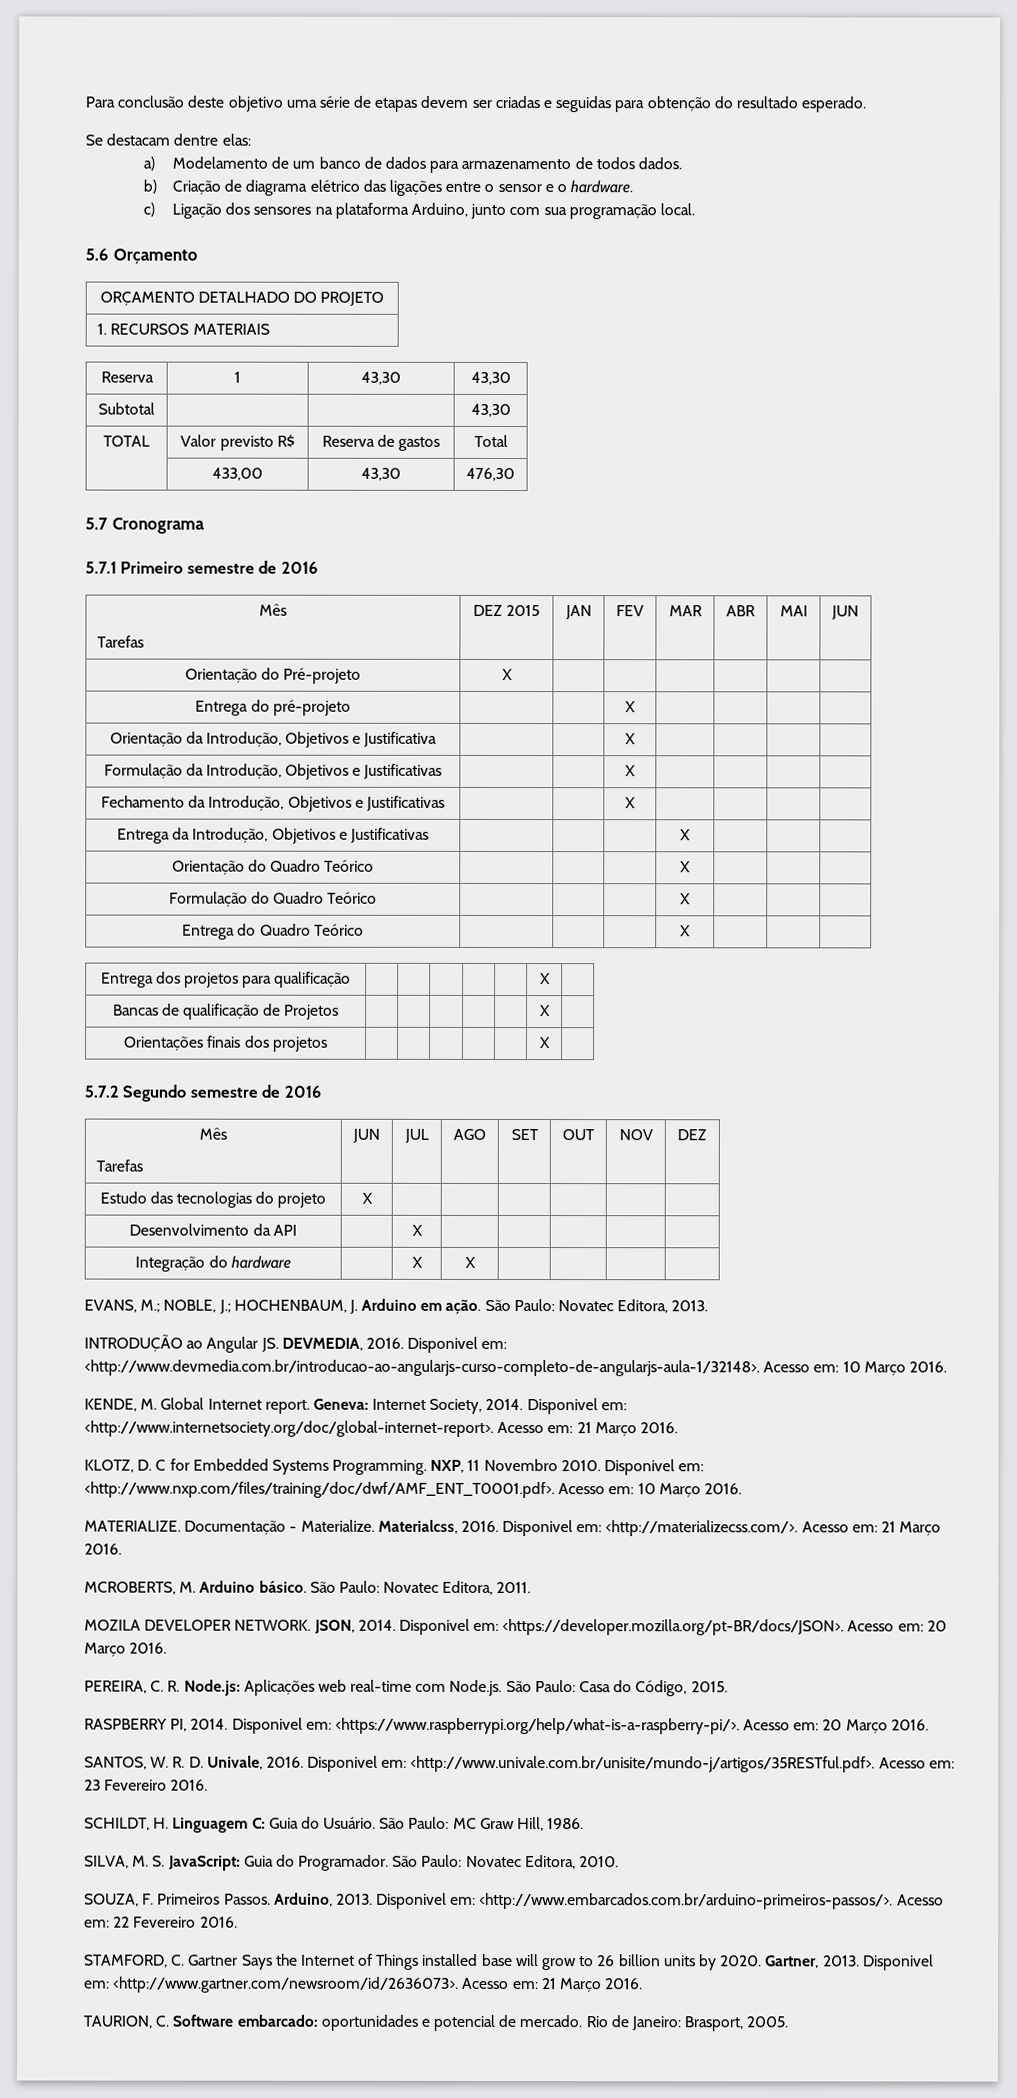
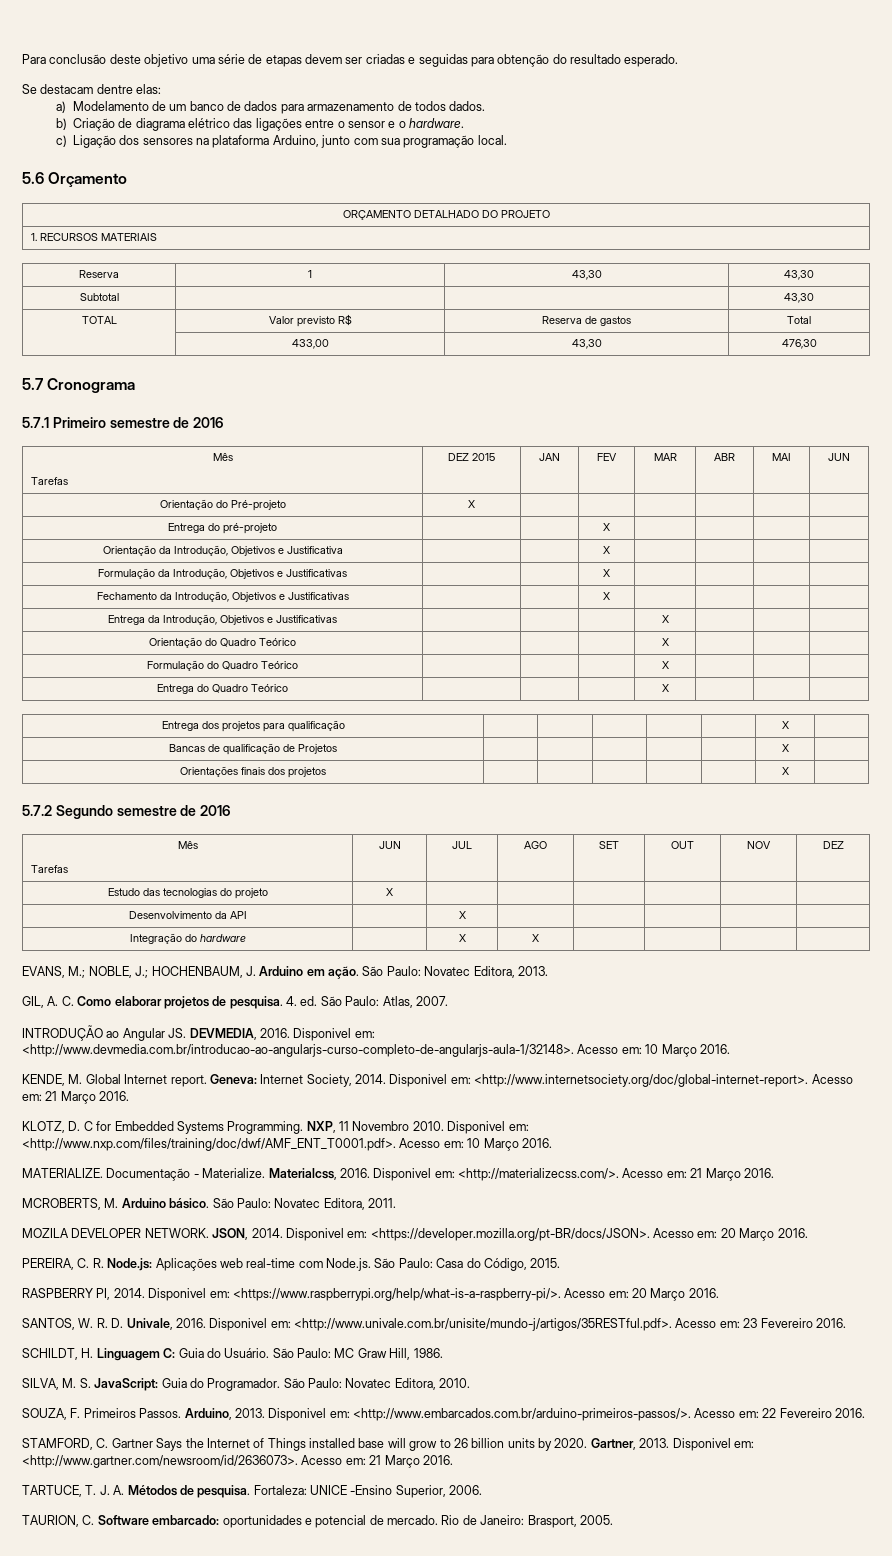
+ GIL, A. C. Como elaborar projetos de pesquisa. 4. ed. São Paulo: Atlas, 2007.
+ TARTUCE, T. J. A. Métodos de pesquisa. Fortaleza: UNICE -Ensino Superior, 2006.

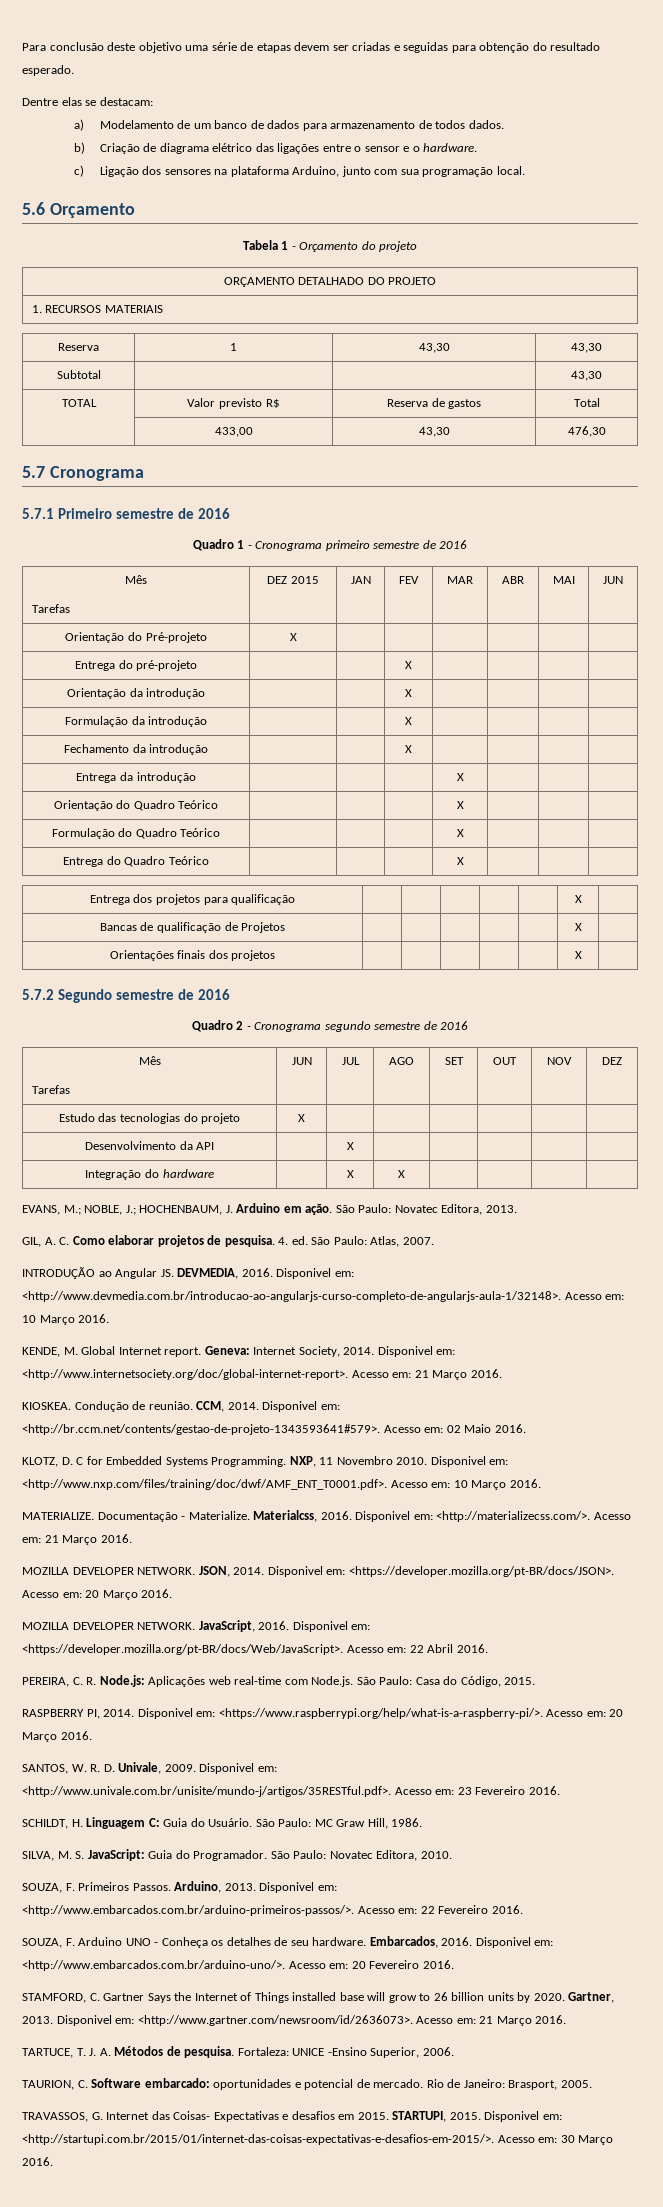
- Se destacam dentre elas:
+ Dentre elas se destacam:
+ Tabela 1 - Orçamento do projeto
+ Quadro 1 - Cronograma primeiro semestre de 2016
- Orientação da Introdução, Objetivos e Justificativa | | | X | | | |
+ Orientação da introdução | | | X | | | |
- Formulação da Introdução, Objetivos e Justificativas | | | X | | | |
+ Formulação da introdução | | | X | | | |
- Fechamento da Introdução, Objetivos e Justificativas | | | X | | | |
+ Fechamento da introdução | | | X | | | |
- Entrega da Introdução, Objetivos e Justificativas | | | | X | | |
+ Entrega da introdução | | | | X | | |
+ Quadro 2 - Cronograma segundo semestre de 2016
+ KIOSKEA. Condução de reunião. CCM, 2014. Disponivel em: <http://br.ccm.net/contents/gestao-de-projeto-1343593641#579>. Acesso em: 02 Maio 2016.
  Disponivel em: <http://materializecss.com/>. Acesso em: 21 Março 2016.
- MCROBERTS, M. Arduino básico. São Paulo: Novatec Editora, 2011.
- MOZILA DEVELOPER NETWORK.
+ MOZILLA DEVELOPER NETWORK.
+ MOZILLA DEVELOPER NETWORK. JavaScript, 2016. Disponivel em: <https://developer.mozilla.org/pt-BR/docs/Web/JavaScript>. Acesso em: 22 Abril 2016.
- SANTOS, W. R. D. Univale, 2016.
+ SANTOS, W. R. D. Univale, 2009.
+ SOUZA, F. Arduino UNO - Conheça os detalhes de seu hardware. Embarcados, 2016. Disponivel em: <http://www.embarcados.com.br/arduino-uno/>. Acesso em: 20 Fevereiro 2016.
+ TRAVASSOS, G. Internet das Coisas- Expectativas e desafios em 2015. STARTUPI, 2015. Disponivel em: <http://startupi.com.br/2015/01/internet-das-coisas-expectativas-e-desafios-em-2015/>. Acesso em: 30 Março 2016.

